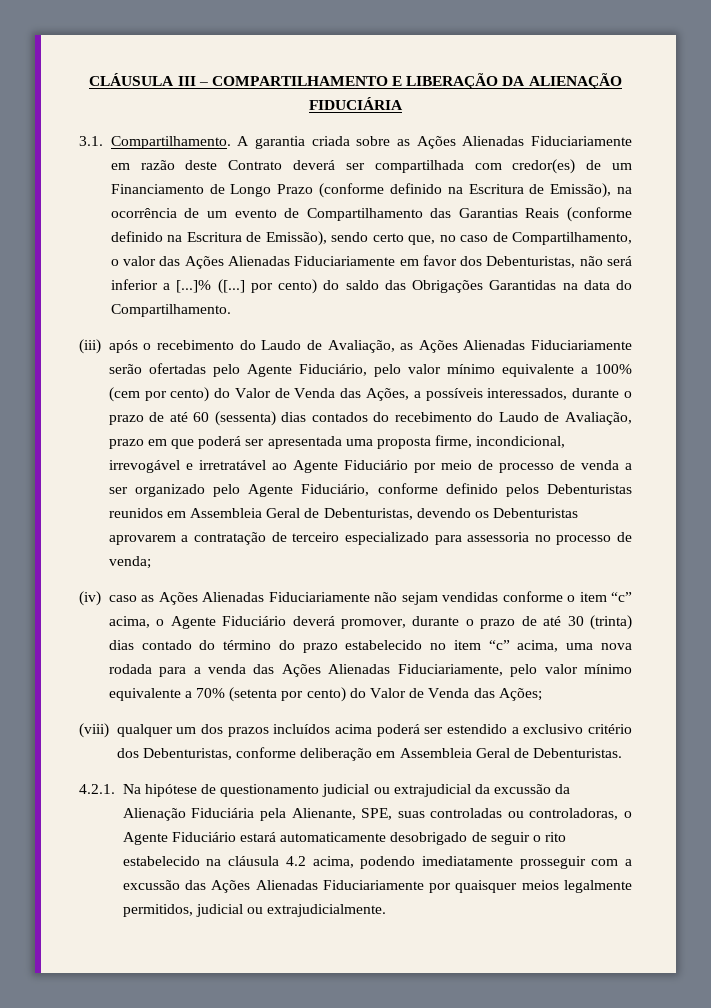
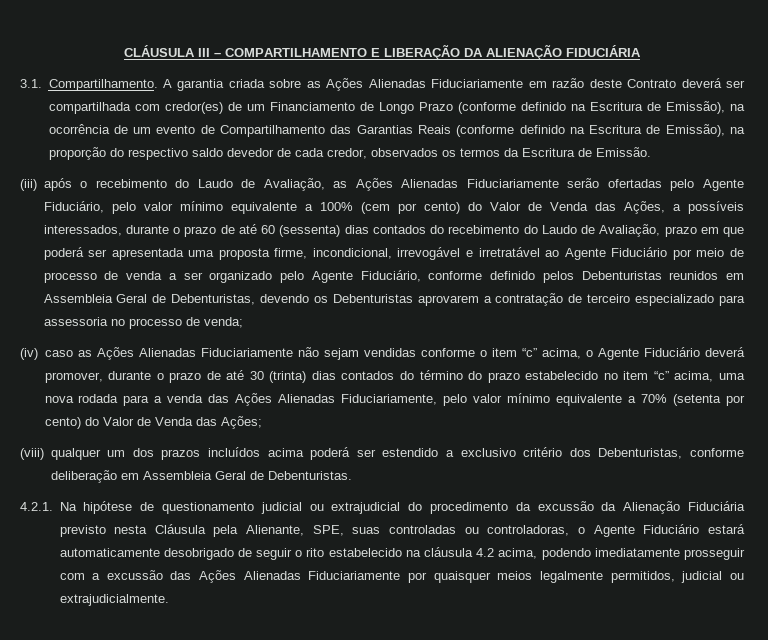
- A garantia criada sobre as Ações Alienadas Fiduciariamente em razão deste Contrato deverá ser compartilhada com credor(es) de um Financiamento de Longo Prazo (conforme definido na Escritura de Emissão), na ocorrência de um evento de Compartilhamento das Garantias Reais (conforme definido na Escritura de Emissão), sendo certo que, no caso de Compartilhamento, o valor das Ações Alienadas Fiduciariamente em favor dos Debenturistas, não será inferior a [...]% ([...] por cento) do saldo das Obrigações Garantidas na data do Compartilhamento.
+ A garantia criada sobre as Ações Alienadas Fiduciariamente em razão deste Contrato deverá ser compartilhada com credor(es) de um Financiamento de Longo Prazo (conforme definido na Escritura de Emissão), na ocorrência de um evento de Compartilhamento das Garantias Reais (conforme definido na Escritura de Emissão), na proporção do respectivo saldo devedor de cada credor, observados os termos da Escritura de Emissão.
- (iv) caso as Ações Alienadas Fiduciariamente não sejam vendidas conforme o item “c” acima, o Agente Fiduciário deverá promover, durante o prazo de até 30 (trinta) dias contado do término do prazo estabelecido no item “c” acima, uma nova rodada para a venda das Ações Alienadas Fiduciariamente, pelo valor mínimo equivalente a 70% (setenta por cento) do Valor de Venda das Ações;
+ (iv) caso as Ações Alienadas Fiduciariamente não sejam vendidas conforme o item “c” acima, o Agente Fiduciário deverá promover, durante o prazo de até 30 (trinta) dias contados do término do prazo estabelecido no item “c” acima, uma nova rodada para a venda das Ações Alienadas Fiduciariamente, pelo valor mínimo equivalente a 70% (setenta por cento) do Valor de Venda das Ações;
- 4.2.1. Na hipótese de questionamento judicial ou extrajudicial da excussão da Alienação Fiduciária pela Alienante, SPE, suas controladas ou controladoras, o Agente Fiduciário estará automaticamente desobrigado de seguir o rito estabelecido na cláusula 4.2 acima, podendo imediatamente prosseguir com a excussão das Ações Alienadas Fiduciariamente por quaisquer meios legalmente permitidos, judicial ou extrajudicialmente.
+ 4.2.1. Na hipótese de questionamento judicial ou extrajudicial do procedimento da excussão da Alienação Fiduciária previsto nesta Cláusula pela Alienante, SPE, suas controladas ou controladoras, o Agente Fiduciário estará automaticamente desobrigado de seguir o rito estabelecido na cláusula 4.2 acima, podendo imediatamente prosseguir com a excussão das Ações Alienadas Fiduciariamente por quaisquer meios legalmente permitidos, judicial ou extrajudicialmente.

